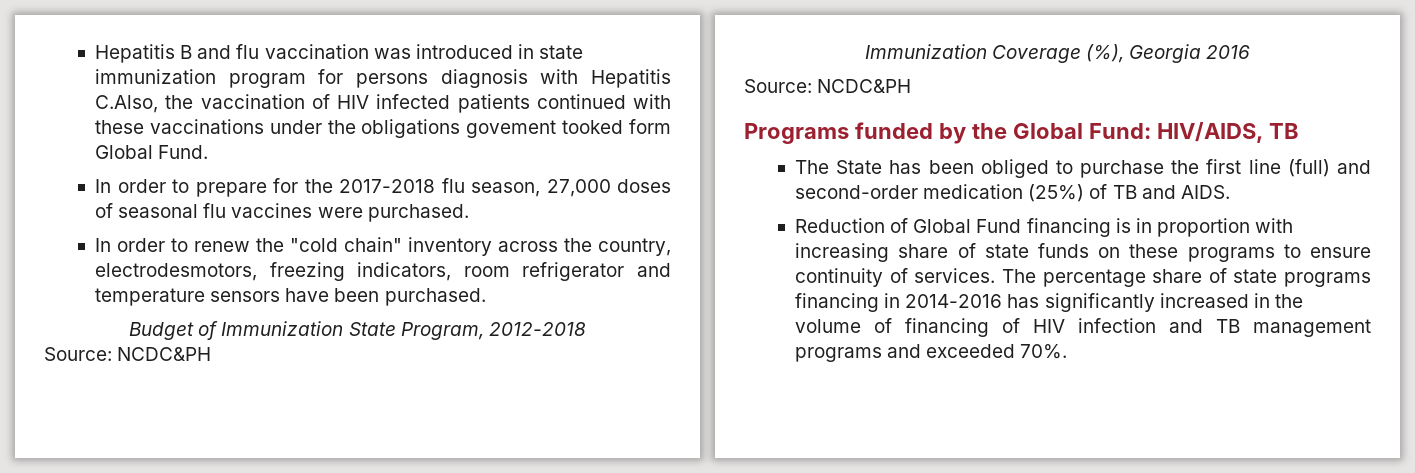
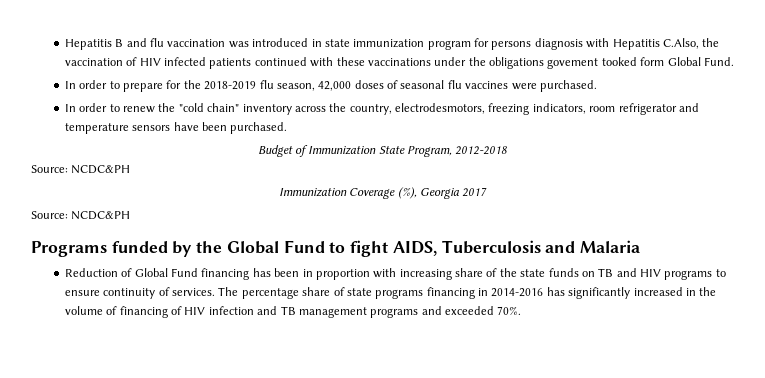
- In order to prepare for the 2017-2018 flu season, 27,000 doses of seasonal flu vaccines were purchased.
+ In order to prepare for the 2018-2019 flu season, 42,000 doses of seasonal flu vaccines were purchased.
- Immunization Coverage (%), Georgia 2016
+ Immunization Coverage (%), Georgia 2017
- Programs funded by the Global Fund: HIV/AIDS, TB
- The State has been obliged to purchase the first line (full) and second-order medication (25%) of TB and AIDS.
+ Programs funded by the Global Fund to fight AIDS, Tuberculosis and Malaria
- Reduction of Global Fund financing is in proportion with increasing share of state funds on these programs to ensure continuity of services.
+ Reduction of Global Fund financing has been in proportion with increasing share of the state funds on TB and HIV programs to ensure continuity of services.

